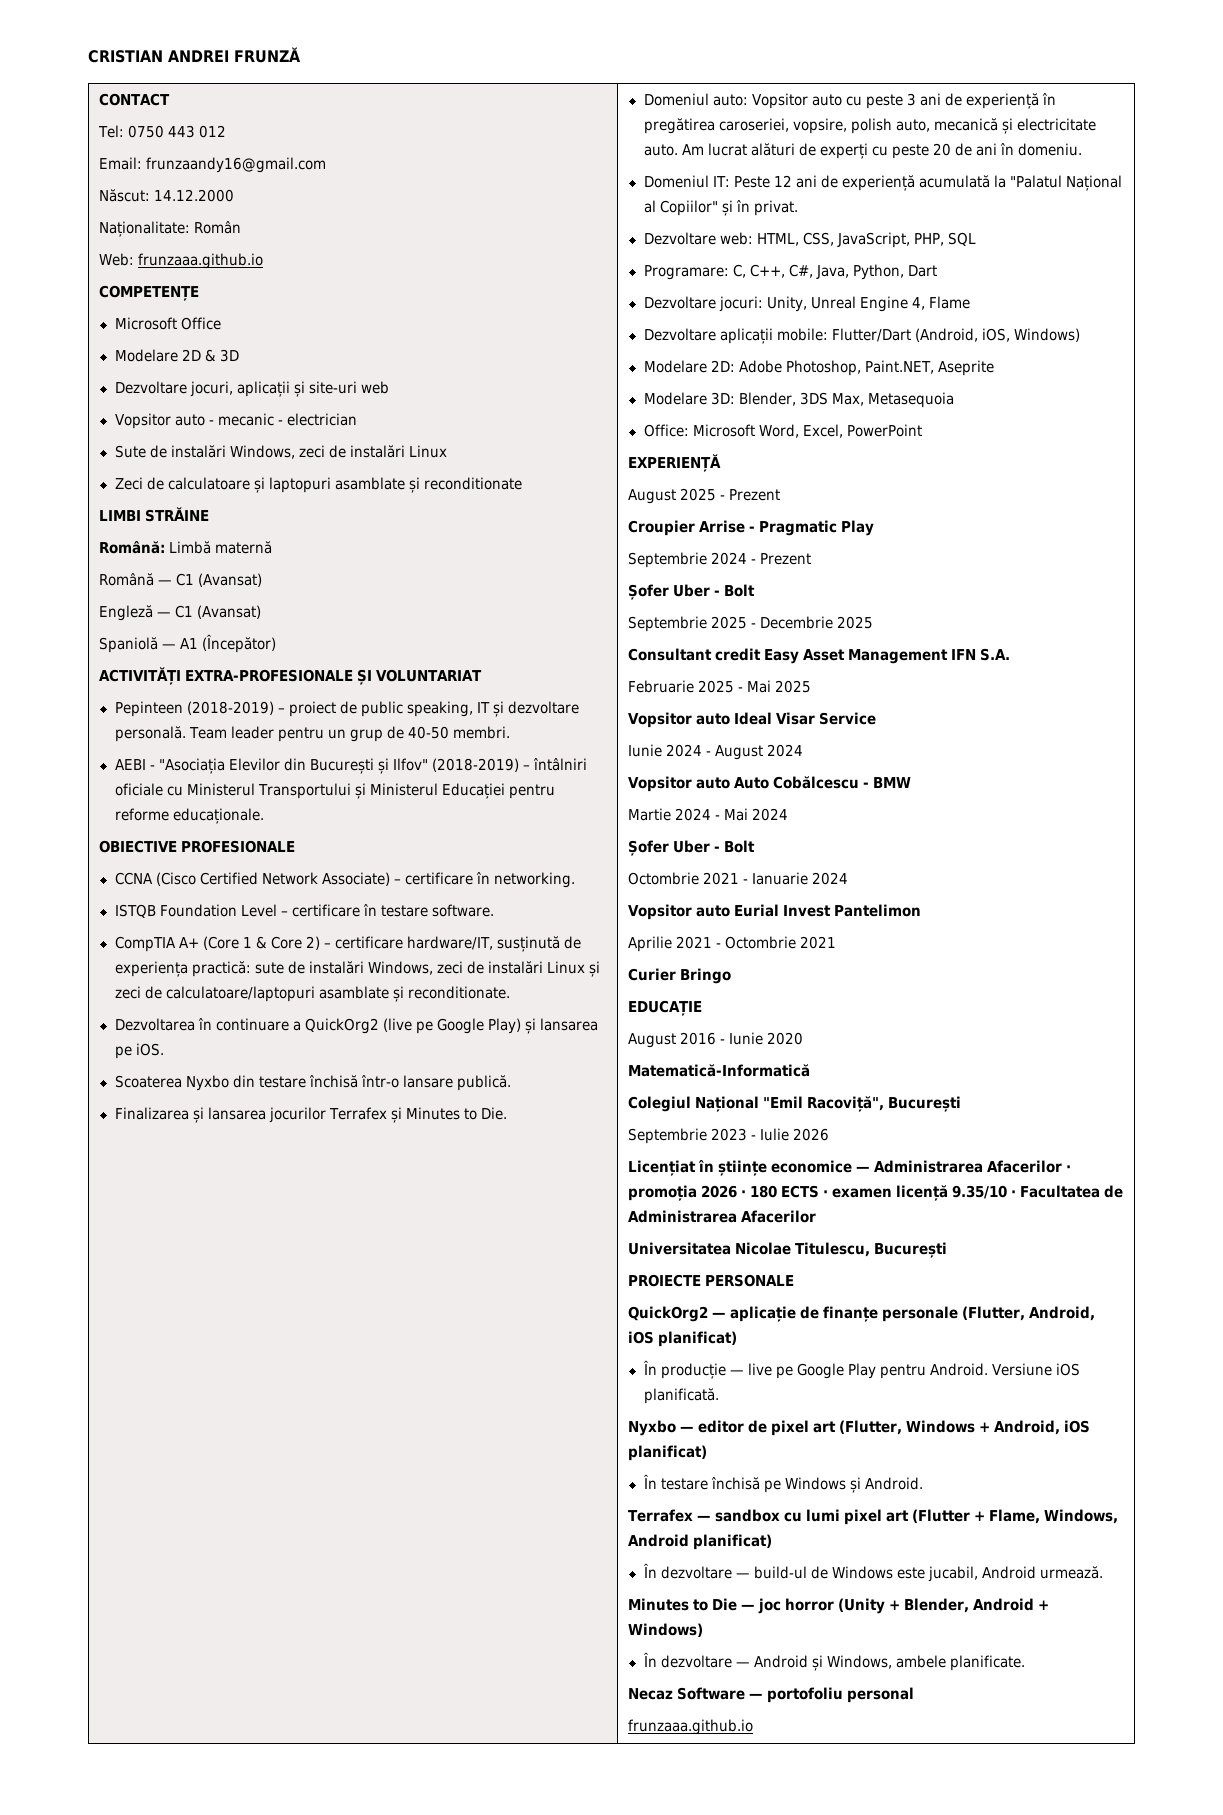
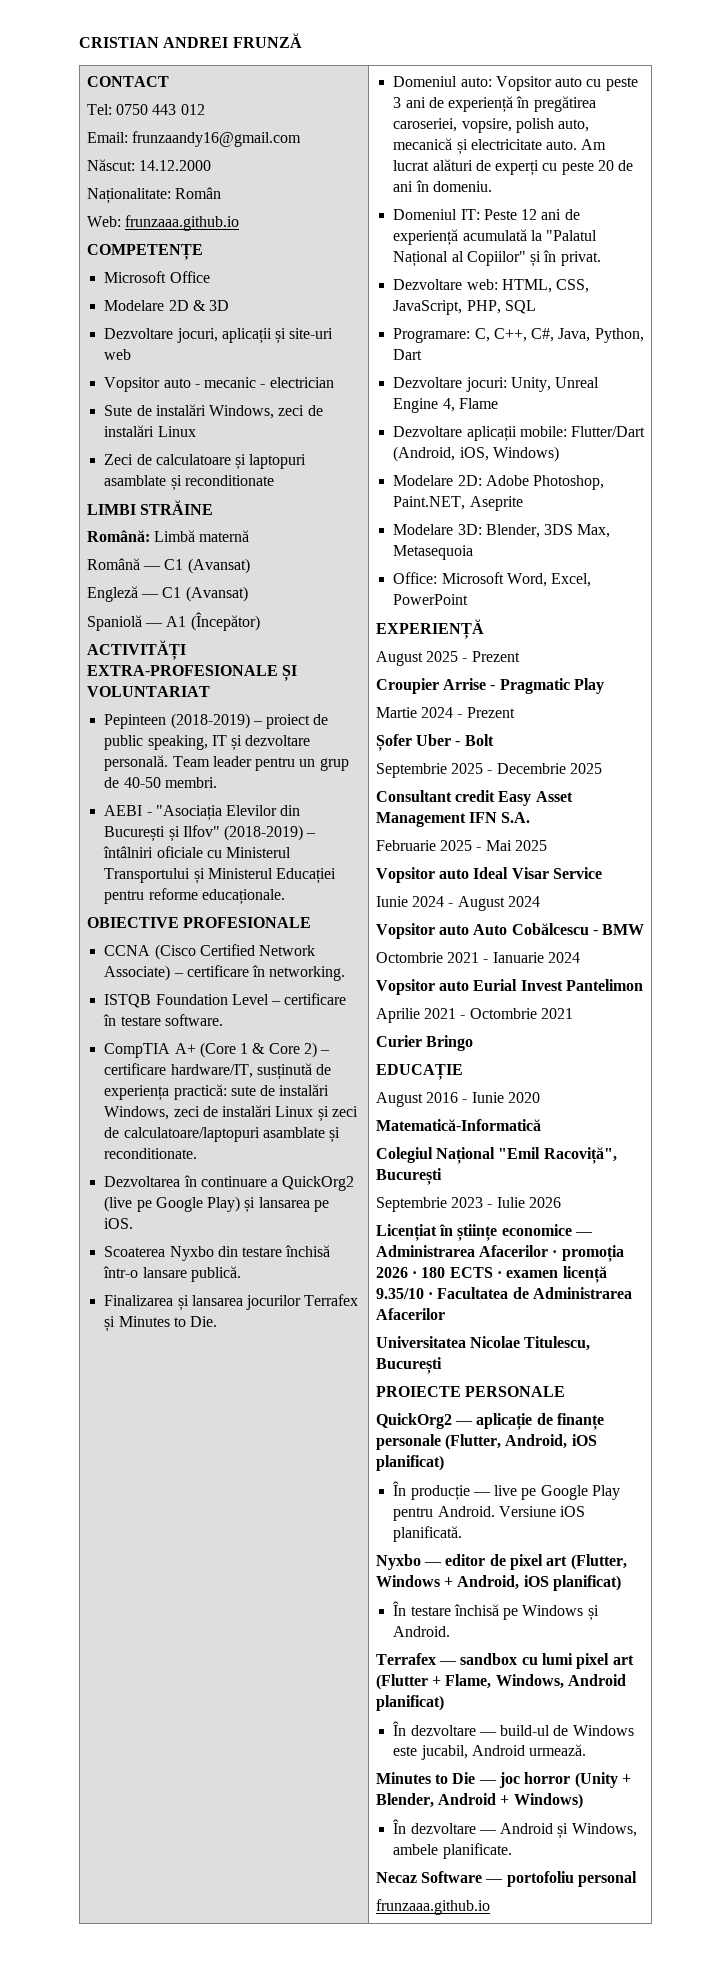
- Septembrie 2024 - Prezent
+ Martie 2024 - Prezent
- Martie 2024 - Mai 2024
- Șofer Uber - Bolt

